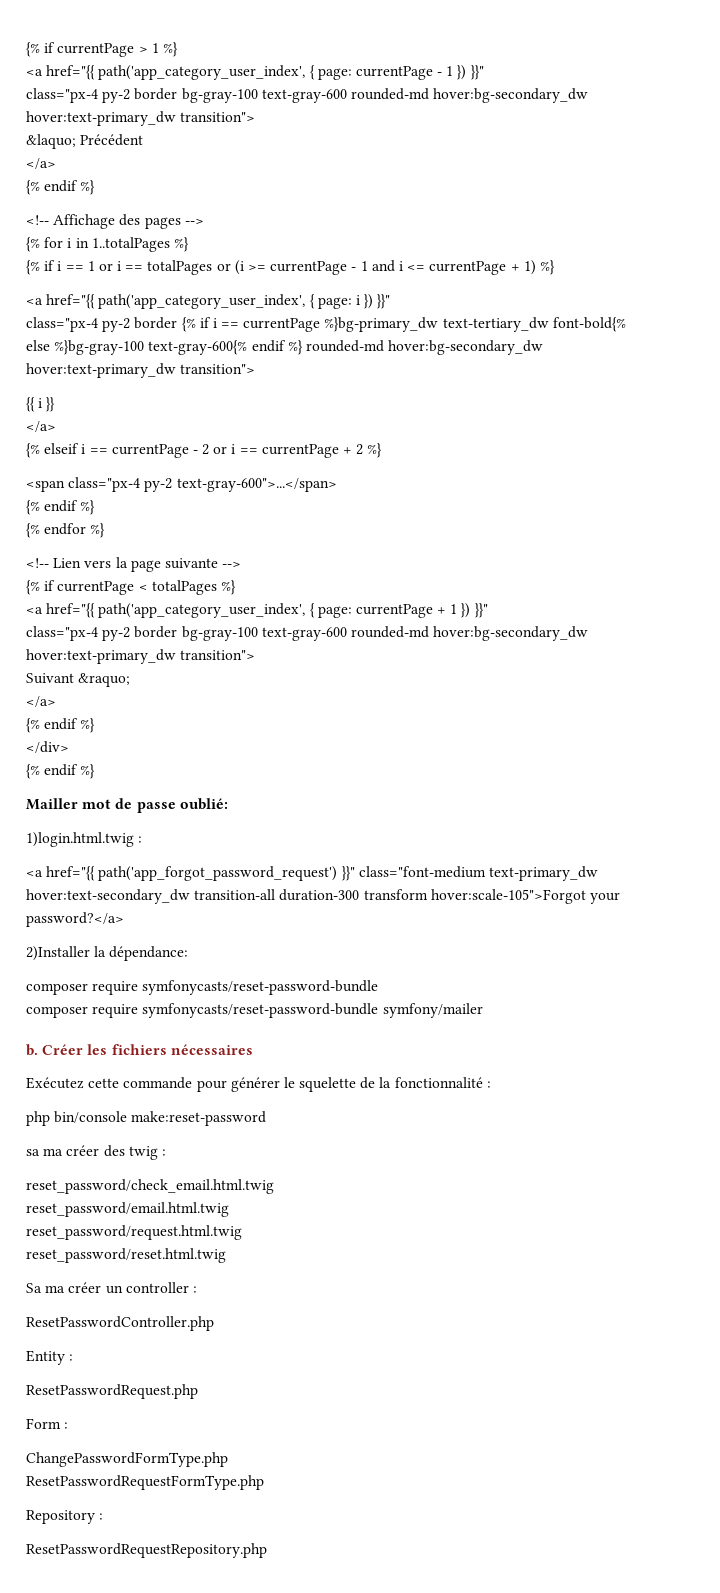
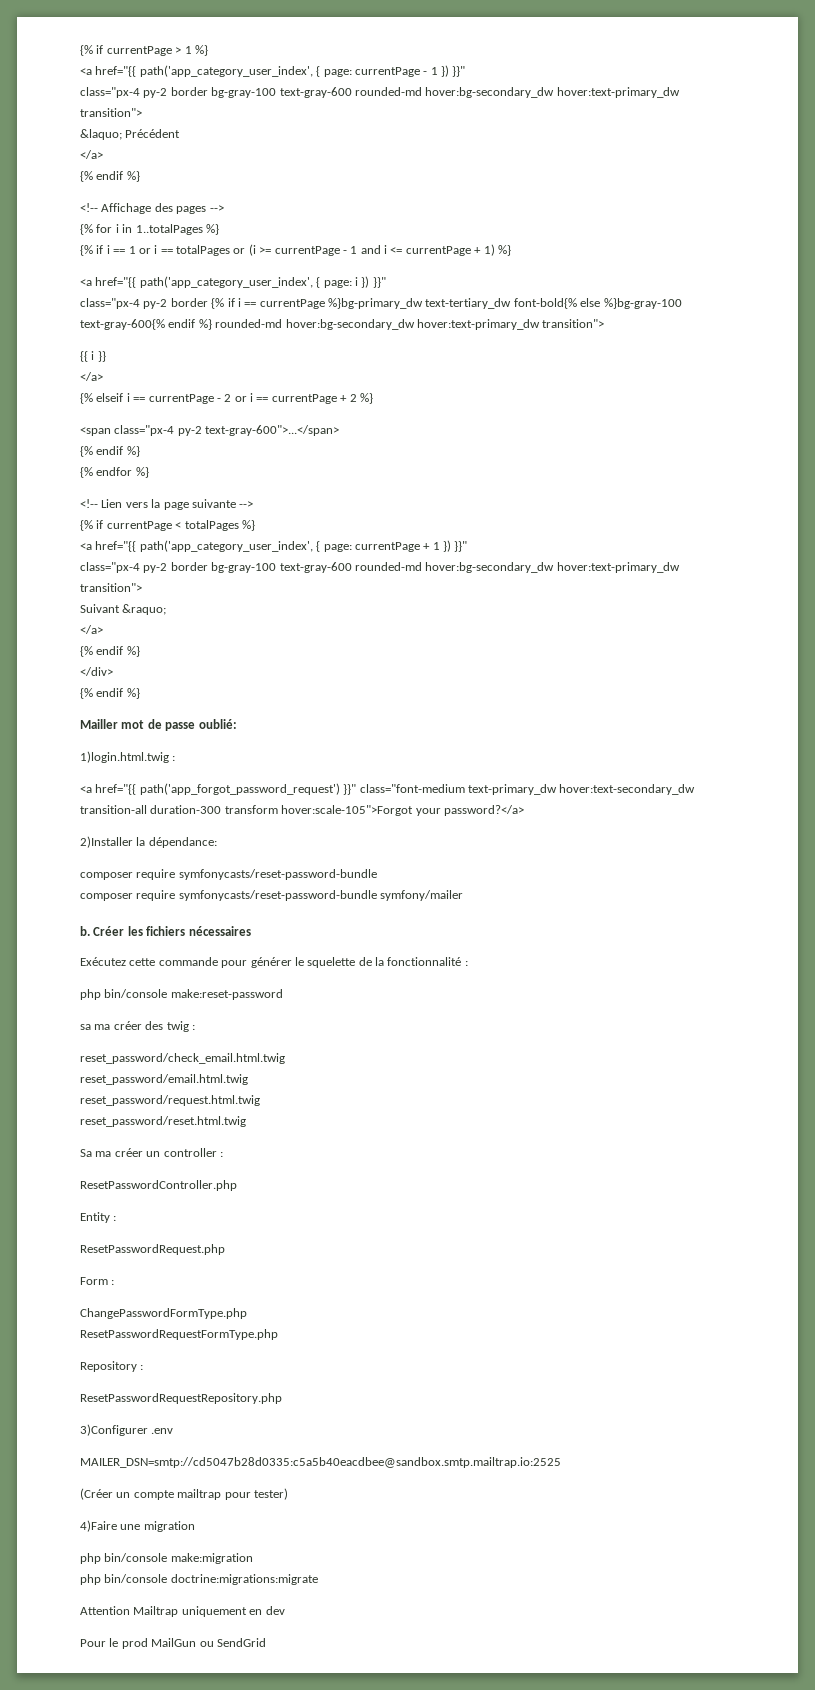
+ 3)Configurer .env
+ MAILER_DSN=smtp://cd5047b28d0335:c5a5b40eacdbee@sandbox.smtp.mailtrap.io:2525
+ (Créer un compte mailtrap pour tester)
+ 4)Faire une migration
+ php bin/console make:migration
+ php bin/console doctrine:migrations:migrate
+ Attention Mailtrap uniquement en dev
+ Pour le prod MailGun ou SendGrid

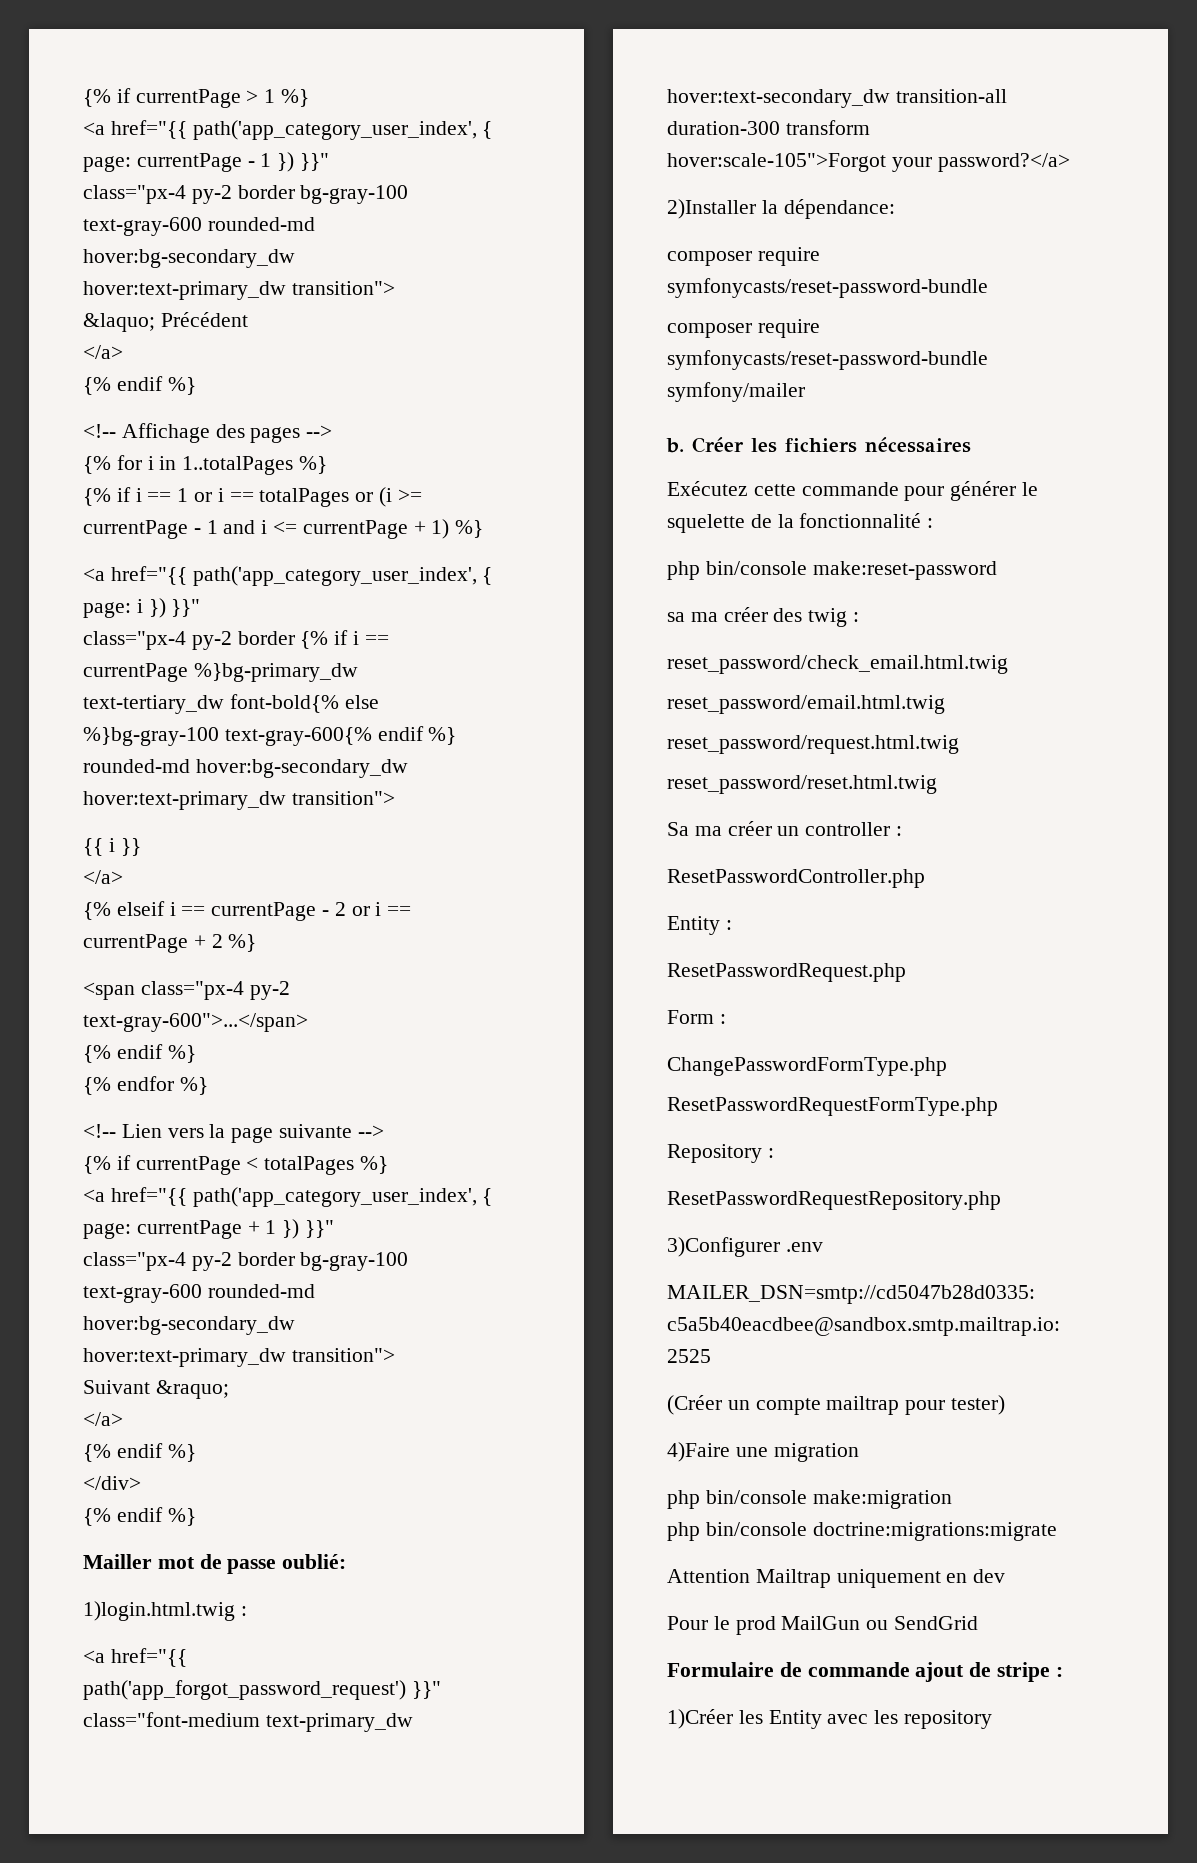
+ Formulaire de commande ajout de stripe :
+ 1)Créer les Entity avec les repository

